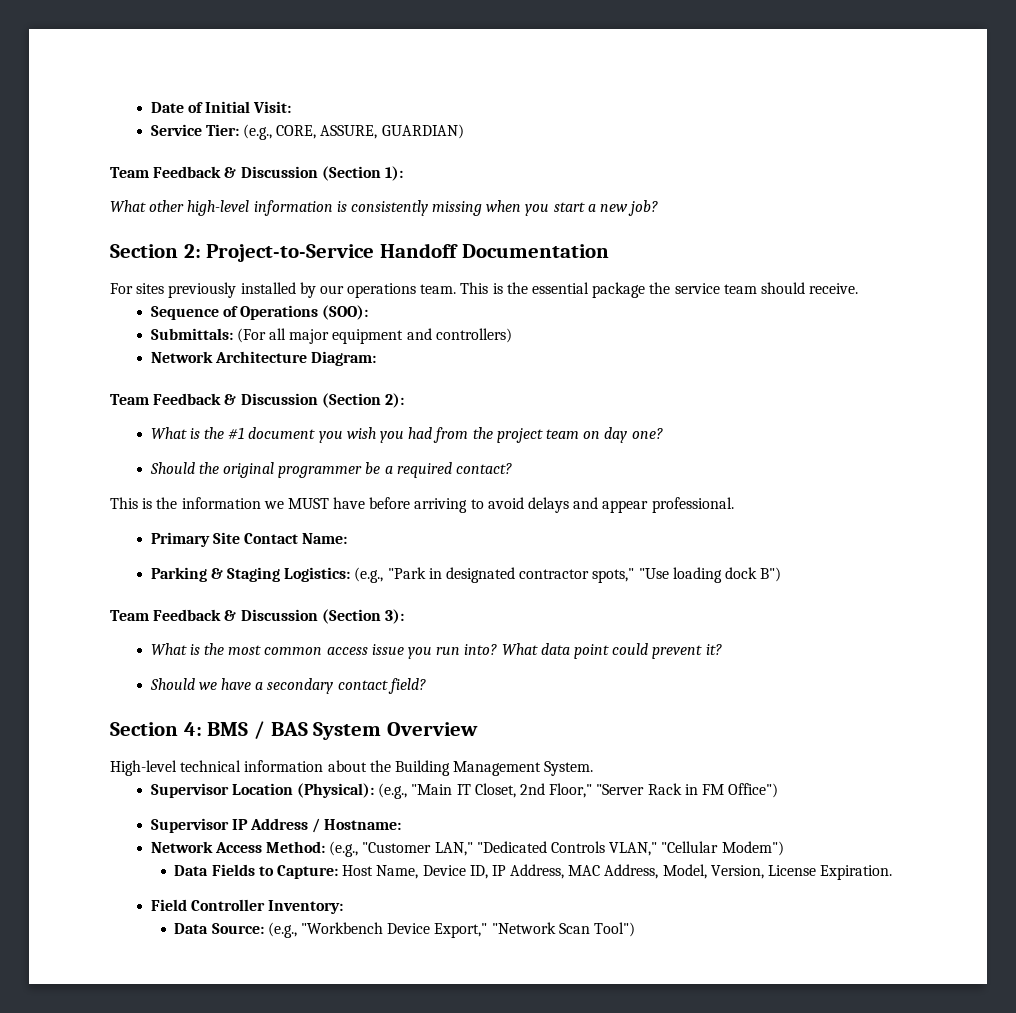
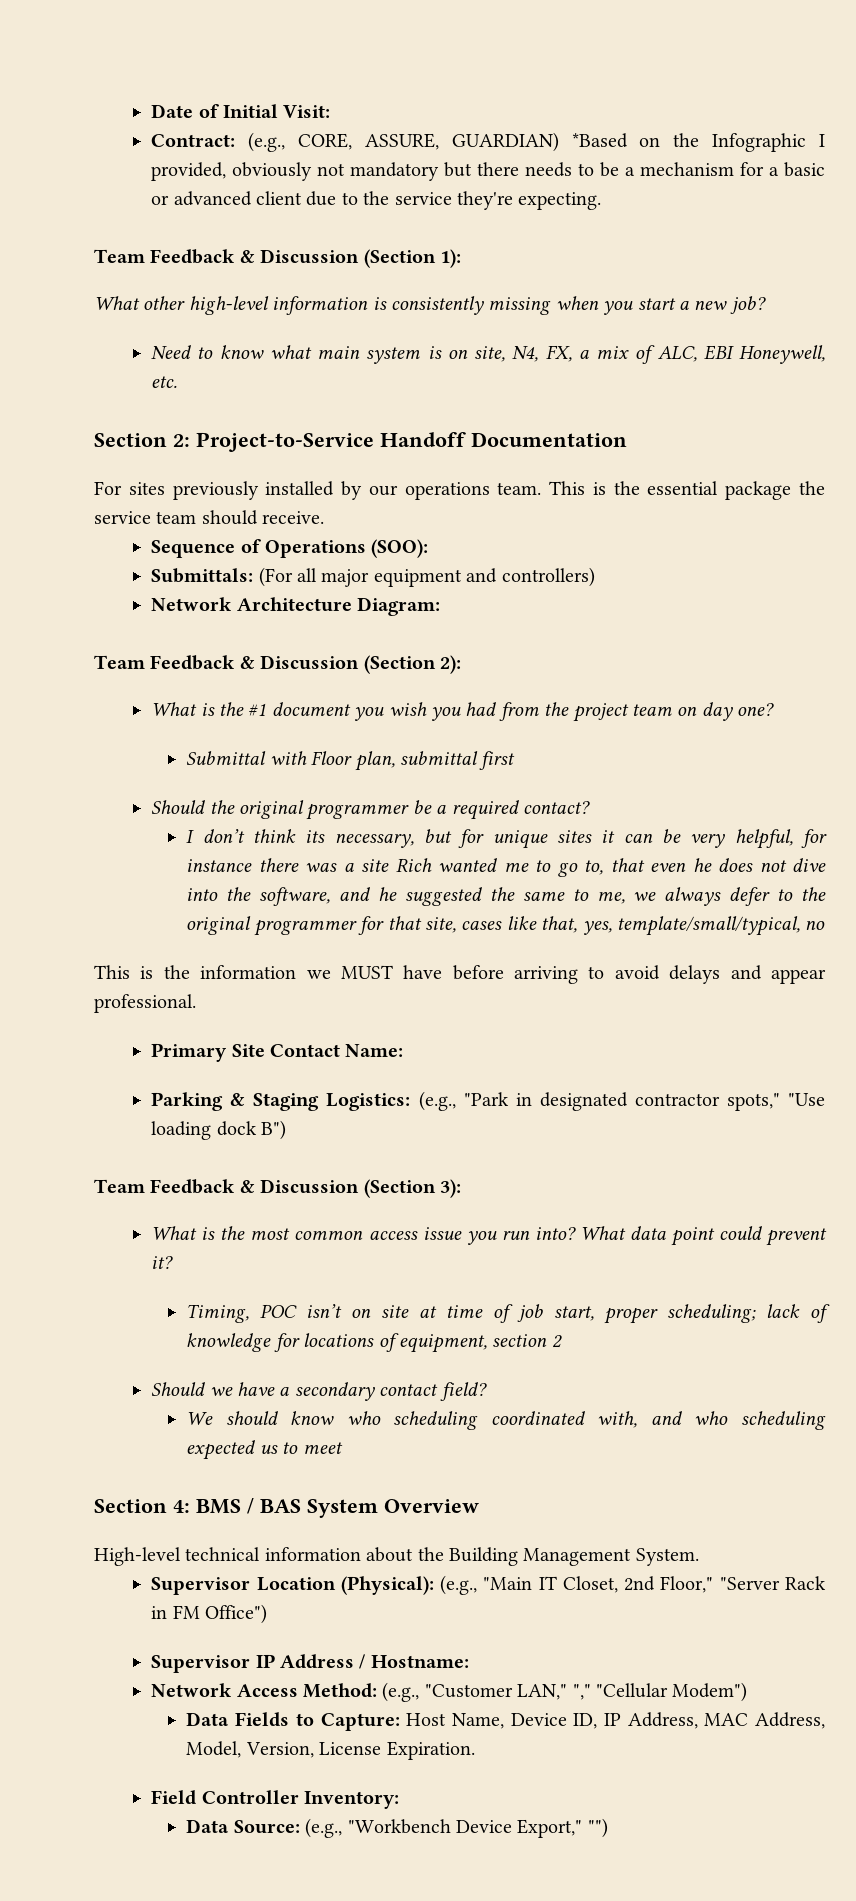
- Service Tier: (e.g., CORE, ASSURE, GUARDIAN)
+ Contract: (e.g., CORE, ASSURE, GUARDIAN) *Based on the Infographic I provided, obviously not mandatory but there needs to be a mechanism for a basic or advanced client due to the service they're expecting.
+ Need to know what main system is on site, N4, FX, a mix of ALC, EBI Honeywell, etc.
+ Submittal with Floor plan, submittal first
+ I don’t think its necessary, but for unique sites it can be very helpful, for instance there was a site Rich wanted me to go to, that even he does not dive into the software, and he suggested the same to me, we always defer to the original programmer for that site, cases like that, yes, template/small/typical, no
+ Timing, POC isn’t on site at time of job start, proper scheduling; lack of knowledge for locations of equipment, section 2
+ We should know who scheduling coordinated with, and who scheduling expected us to meet
- Network Access Method: (e.g., "Customer LAN," "Dedicated Controls VLAN," "Cellular Modem")
+ Network Access Method: (e.g., "Customer LAN," "," "Cellular Modem")
- Data Source: (e.g., "Workbench Device Export," "Network Scan Tool")
+ Data Source: (e.g., "Workbench Device Export," "")

